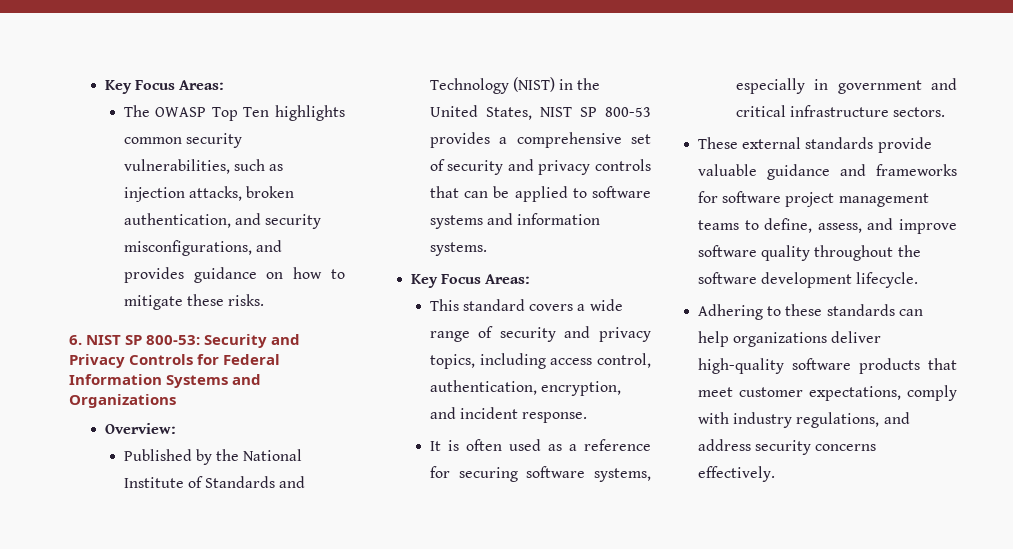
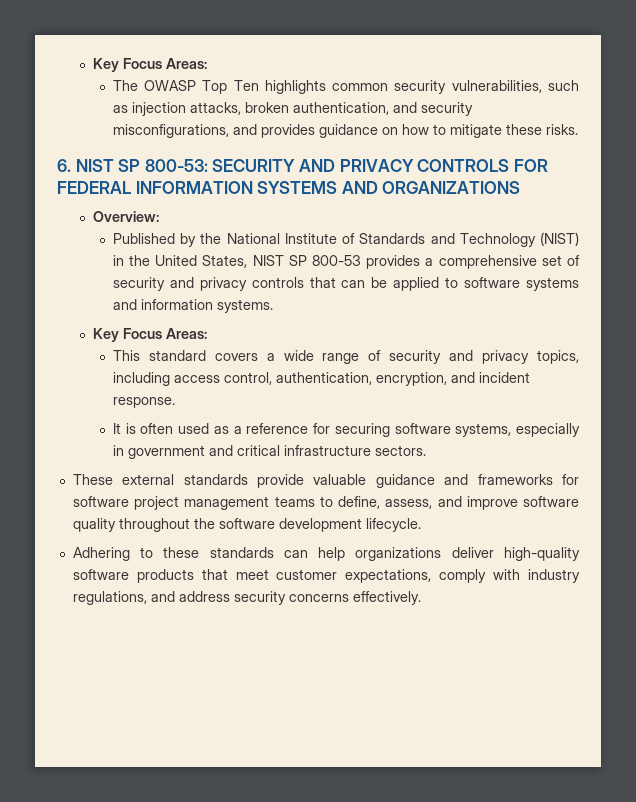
- 6. NIST SP 800-53: Security and Privacy Controls for Federal Information Systems and Organizations
+ 6. NIST SP 800-53: SECURITY AND PRIVACY CONTROLS FOR FEDERAL INFORMATION SYSTEMS AND ORGANIZATIONS

